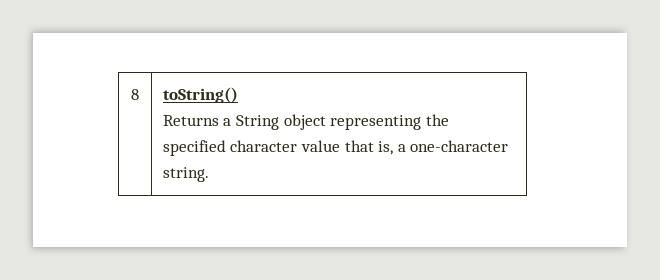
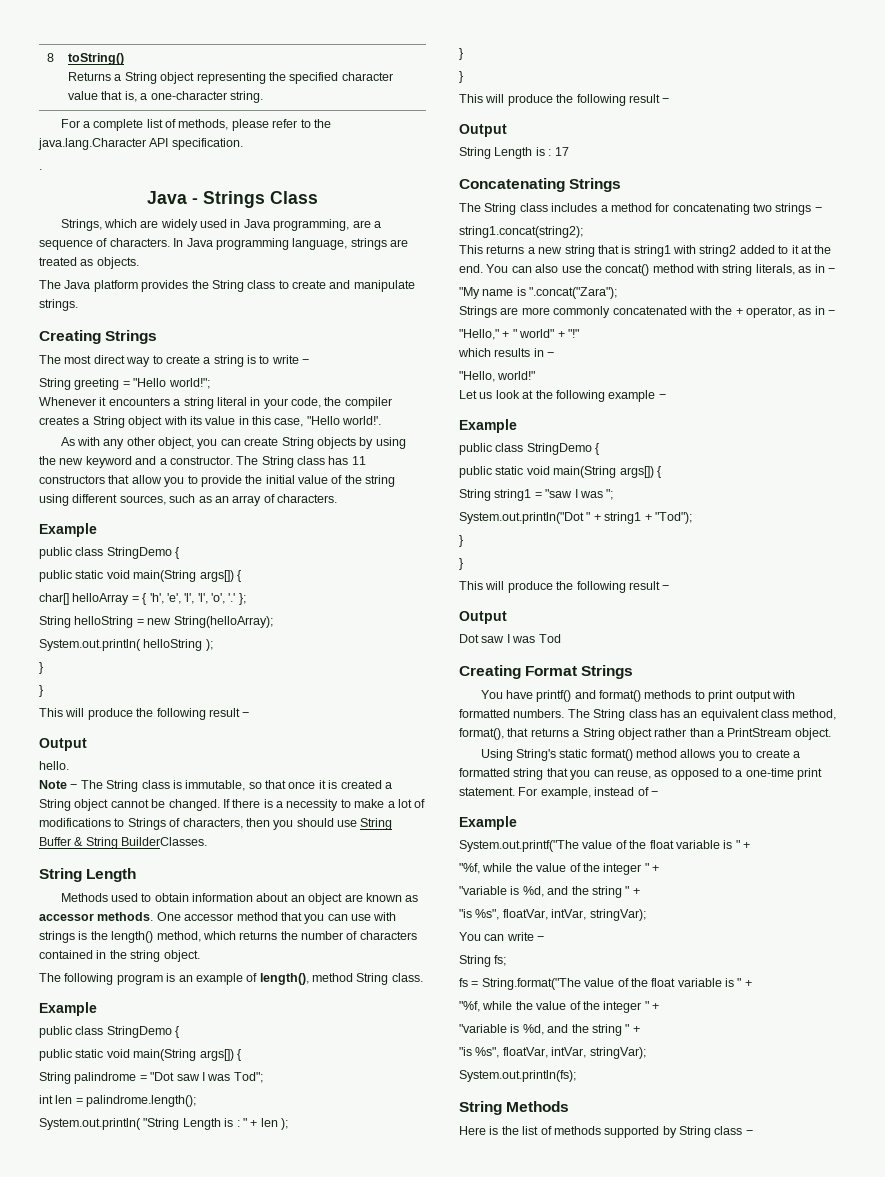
+ For a complete list of methods, please refer to the java.lang.Character API specification.
+ .
+ Java - Strings Class
+ Strings, which are widely used in Java programming, are a sequence of characters. In Java programming language, strings are treated as objects.
+ The Java platform provides the String class to create and manipulate strings.
+ Creating Strings
+ The most direct way to create a string is to write −
+ String greeting = "Hello world!";
+ Whenever it encounters a string literal in your code, the compiler creates a String object with its value in this case, "Hello world!'.
+ As with any other object, you can create String objects by using the new keyword and a constructor. The String class has 11 constructors that allow you to provide the initial value of the string using different sources, such as an array of characters.
+ Example
+ public class StringDemo {
+ public static void main(String args[]) {
+ char[] helloArray = { 'h', 'e', 'l', 'l', 'o', '.' };
+ String helloString = new String(helloArray);
+ System.out.println( helloString );
+ }
+ }
+ This will produce the following result −
+ Output
+ hello.
+ Note − The String class is immutable, so that once it is created a String object cannot be changed. If there is a necessity to make a lot of modifications to Strings of characters, then you should use String Buffer & String BuilderClasses.
+ String Length
+ Methods used to obtain information about an object are known as accessor methods. One accessor method that you can use with strings is the length() method, which returns the number of characters contained in the string object.
+ The following program is an example of length(), method String class.
+ Example
+ public class StringDemo {
+ public static void main(String args[]) {
+ String palindrome = "Dot saw I was Tod";
+ int len = palindrome.length();
+ System.out.println( "String Length is : " + len );
+ }
+ }
+ This will produce the following result −
+ Output
+ String Length is : 17
+ Concatenating Strings
+ The String class includes a method for concatenating two strings −
+ string1.concat(string2);
+ This returns a new string that is string1 with string2 added to it at the end. You can also use the concat() method with string literals, as in −
+ "My name is ".concat("Zara");
+ Strings are more commonly concatenated with the + operator, as in −
+ "Hello," + " world" + "!"
+ which results in −
+ "Hello, world!"
+ Let us look at the following example −
+ Example
+ public class StringDemo {
+ public static void main(String args[]) {
+ String string1 = "saw I was ";
+ System.out.println("Dot " + string1 + "Tod");
+ }
+ }
+ This will produce the following result −
+ Output
+ Dot saw I was Tod
+ Creating Format Strings
+ You have printf() and format() methods to print output with formatted numbers. The String class has an equivalent class method, format(), that returns a String object rather than a PrintStream object.
+ Using String's static format() method allows you to create a formatted string that you can reuse, as opposed to a one-time print statement. For example, instead of −
+ Example
+ System.out.printf("The value of the float variable is " +
+ "%f, while the value of the integer " +
+ "variable is %d, and the string " +
+ "is %s", floatVar, intVar, stringVar);
+ You can write −
+ String fs;
+ fs = String.format("The value of the float variable is " +
+ "%f, while the value of the integer " +
+ "variable is %d, and the string " +
+ "is %s", floatVar, intVar, stringVar);
+ System.out.println(fs);
+ String Methods
+ Here is the list of methods supported by String class −

